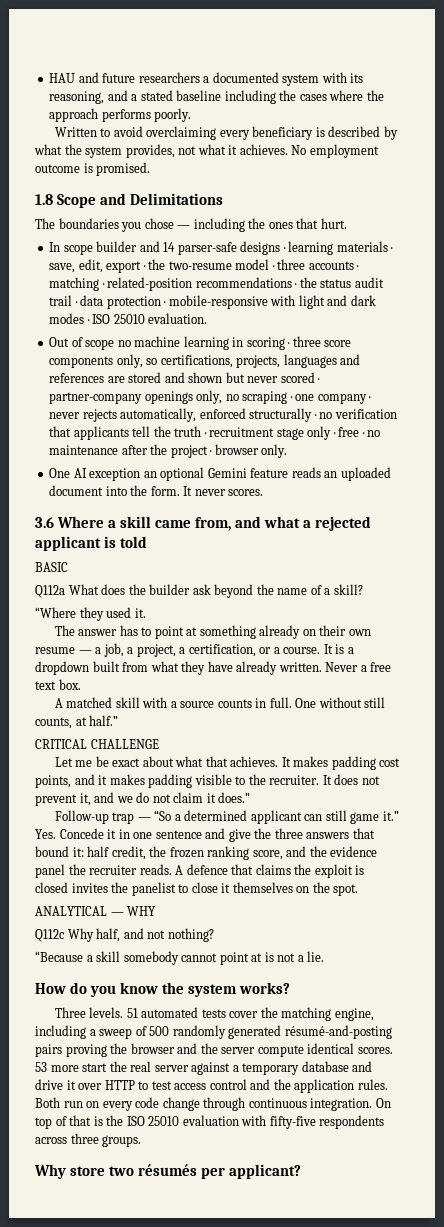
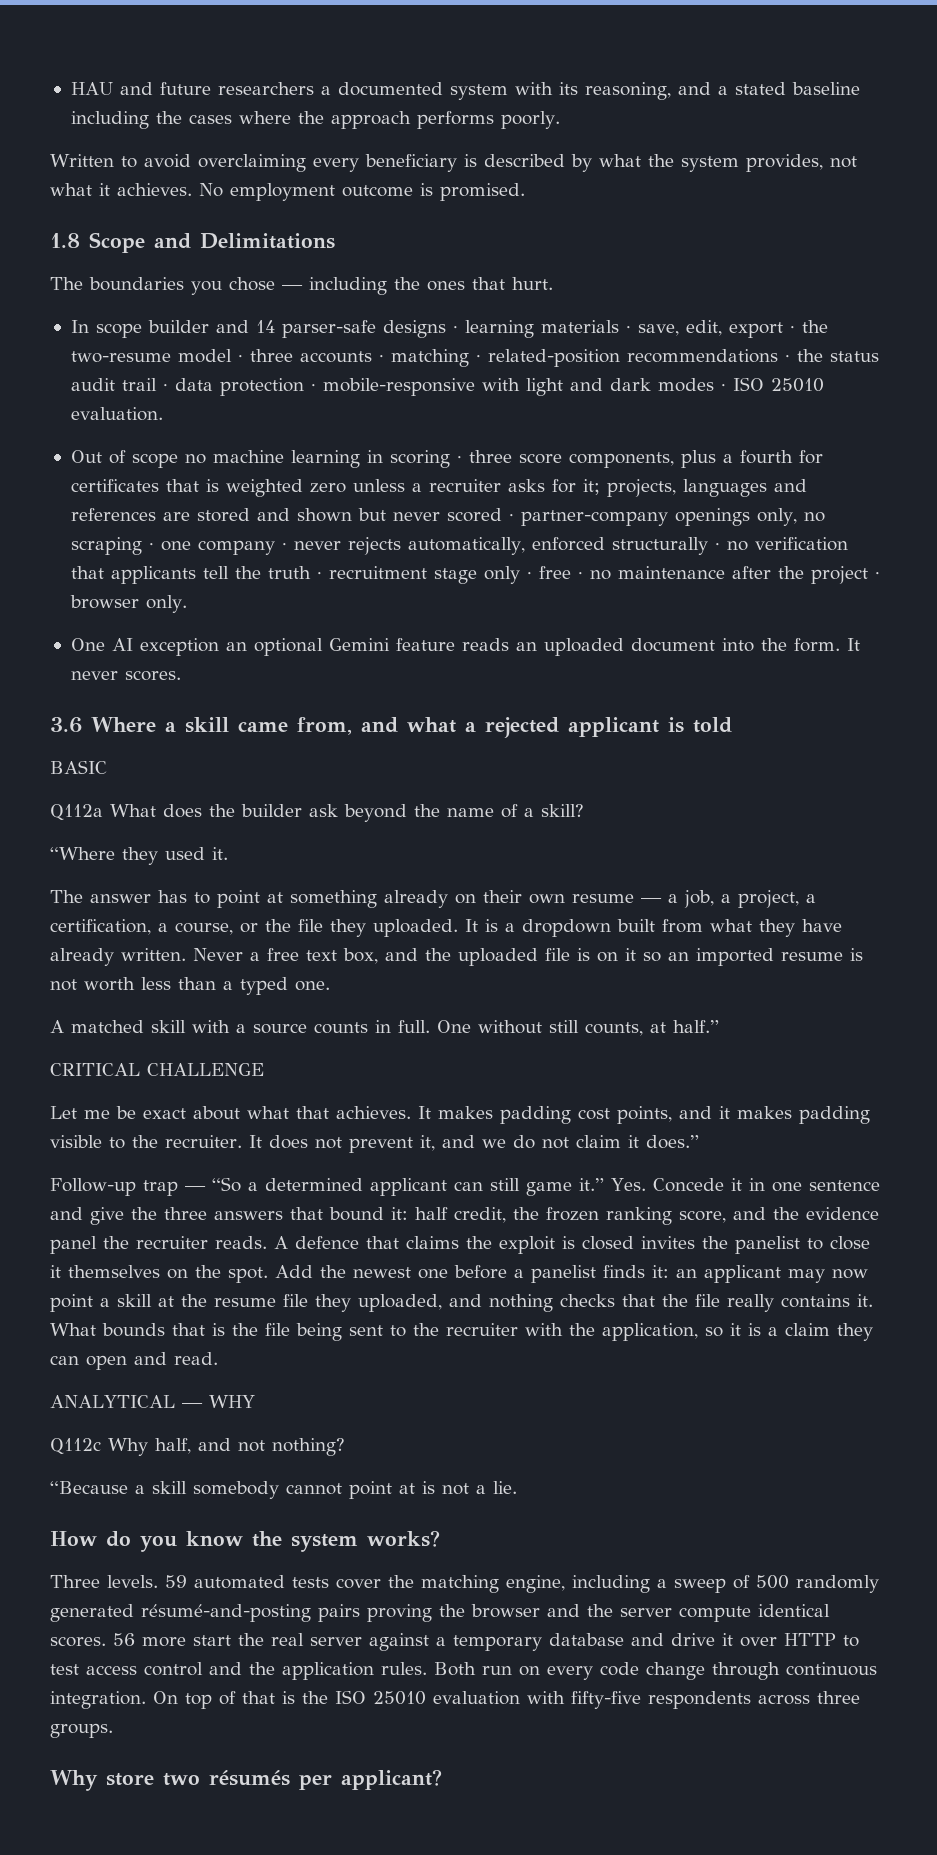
- Out of scope no machine learning in scoring · three score components only, so certifications, projects, languages and references are stored and shown but never scored · partner-company openings only, no scraping · one company · never rejects automatically, enforced structurally · no verification that applicants tell the truth · recruitment stage only · free · no maintenance after the project · browser only.
+ Out of scope no machine learning in scoring · three score components, plus a fourth for certificates that is weighted zero unless a recruiter asks for it; projects, languages and references are stored and shown but never scored · partner-company openings only, no scraping · one company · never rejects automatically, enforced structurally · no verification that applicants tell the truth · recruitment stage only · free · no maintenance after the project · browser only.
- The answer has to point at something already on their own resume — a job, a project, a certification, or a course.
+ The answer has to point at something already on their own resume — a job, a project, a certification, a course, or the file they uploaded.
- Never a free text box.
+ Never a free text box, and the uploaded file is on it so an imported resume is not worth less than a typed one.
+ Add the newest one before a panelist finds it: an applicant may now point a skill at the resume file they uploaded, and nothing checks that the file really contains it. What bounds that is the file being sent to the recruiter with the application, so it is a claim they can open and read.
- 51 automated tests cover the matching engine, including a sweep of 500 randomly generated résumé-and-posting pairs proving the browser and the server compute identical scores.
+ 59 automated tests cover the matching engine, including a sweep of 500 randomly generated résumé-and-posting pairs proving the browser and the server compute identical scores.
- 53 more start the real server against a temporary database and drive it over HTTP to test access control and the application rules.
+ 56 more start the real server against a temporary database and drive it over HTTP to test access control and the application rules.

